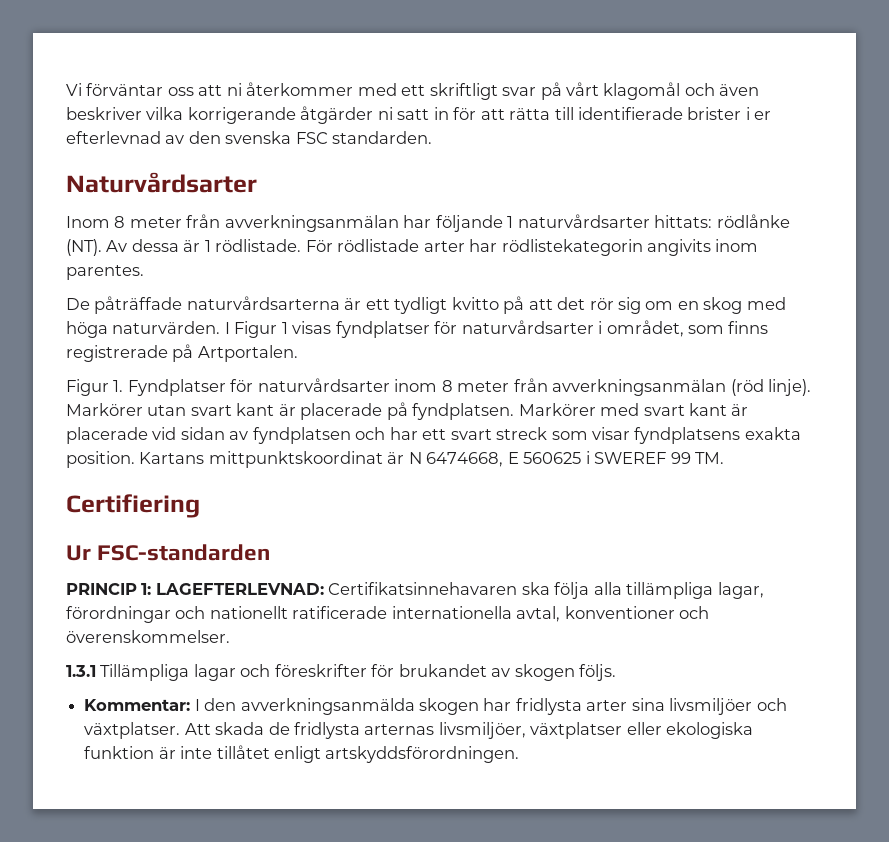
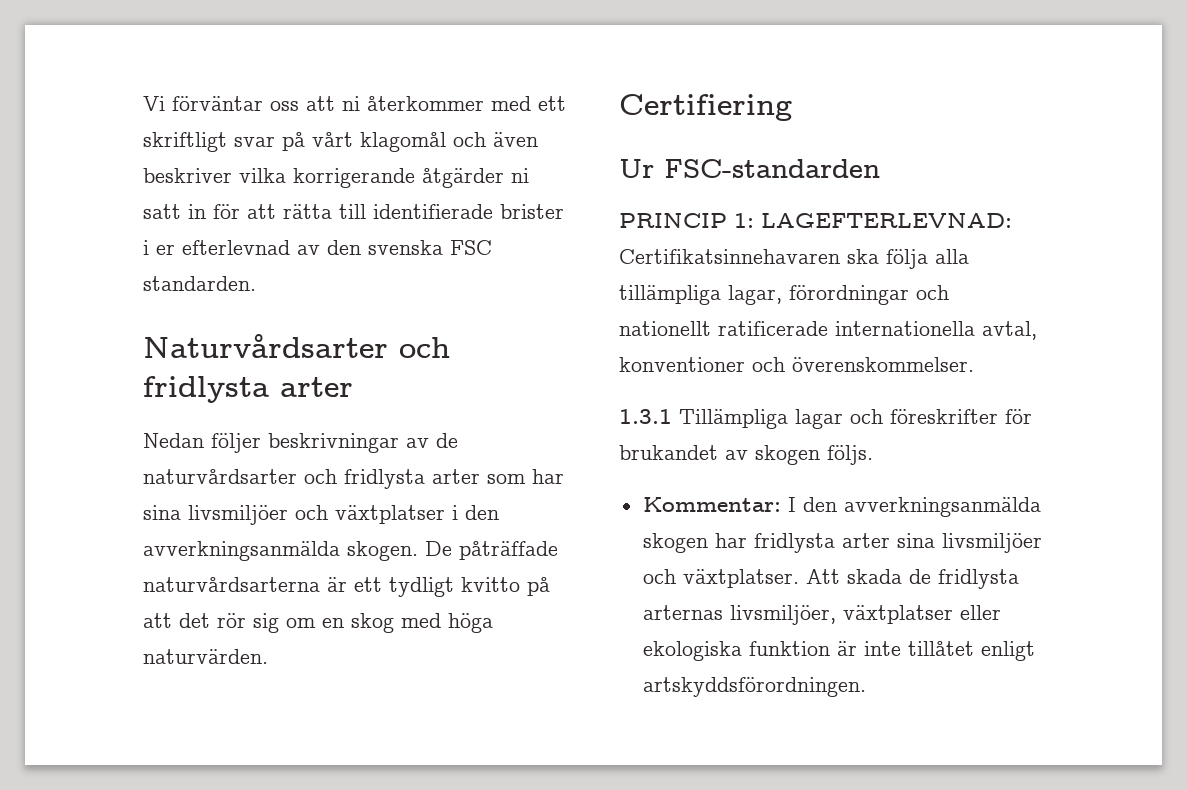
- Naturvårdsarter
- Inom 8 meter från avverkningsanmälan har följande 1 naturvårdsarter hittats: rödlånke (NT). Av dessa är 1 rödlistade. För rödlistade arter har rödlistekategorin angivits inom parentes.
- De påträffade naturvårdsarterna är ett tydligt kvitto på att det rör sig om en skog med höga naturvärden. I Figur 1 visas fyndplatser för naturvårdsarter i området, som finns registrerade på Artportalen.
- Figur 1. Fyndplatser för naturvårdsarter inom 8 meter från avverkningsanmälan (röd linje). Markörer utan svart kant är placerade på fyndplatsen. Markörer med svart kant är placerade vid sidan av fyndplatsen och har ett svart streck som visar fyndplatsens exakta position. Kartans mittpunktskoordinat är N 6474668, E 560625 i SWEREF 99 TM.
+ Naturvårdsarter och fridlysta arter
+ Nedan följer beskrivningar av de naturvårdsarter och fridlysta arter som har sina livsmiljöer och växtplatser i den avverkningsanmälda skogen. De påträffade naturvårdsarterna är ett tydligt kvitto på att det rör sig om en skog med höga naturvärden.

